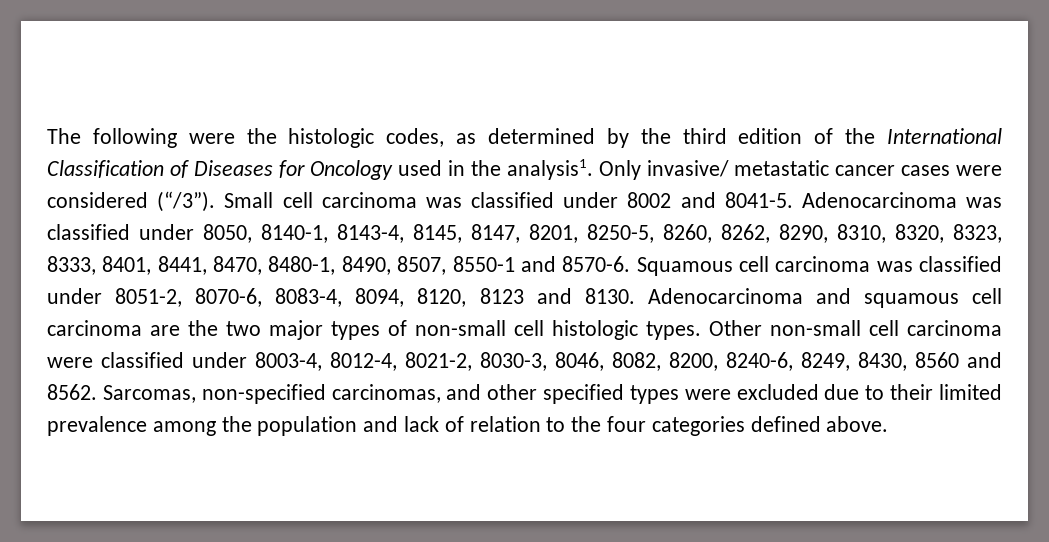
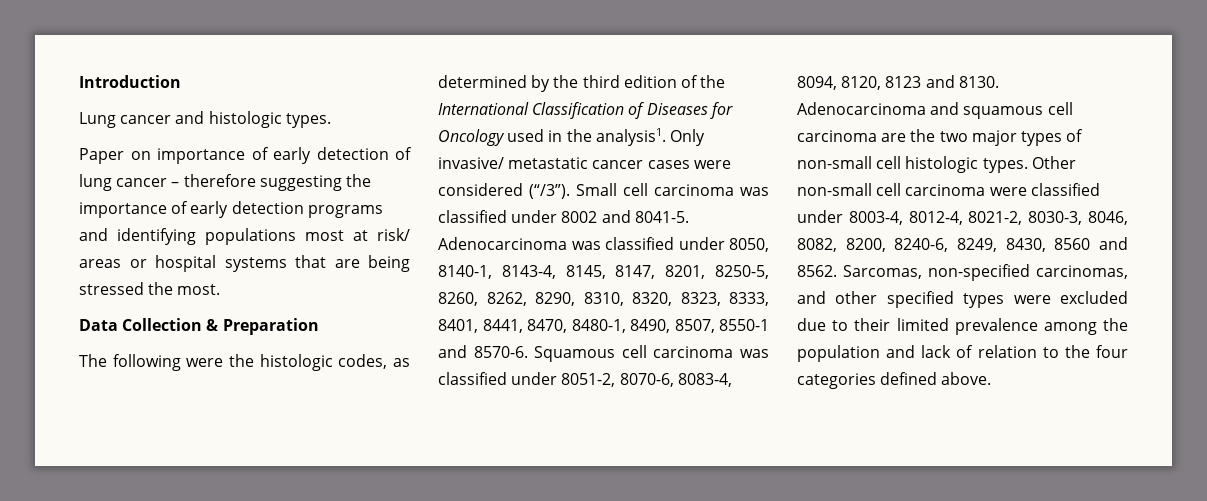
+ Introduction
+ Lung cancer and histologic types.
+ Paper on importance of early detection of lung cancer – therefore suggesting the importance of early detection programs and identifying populations most at risk/ areas or hospital systems that are being stressed the most.
+ Data Collection & Preparation

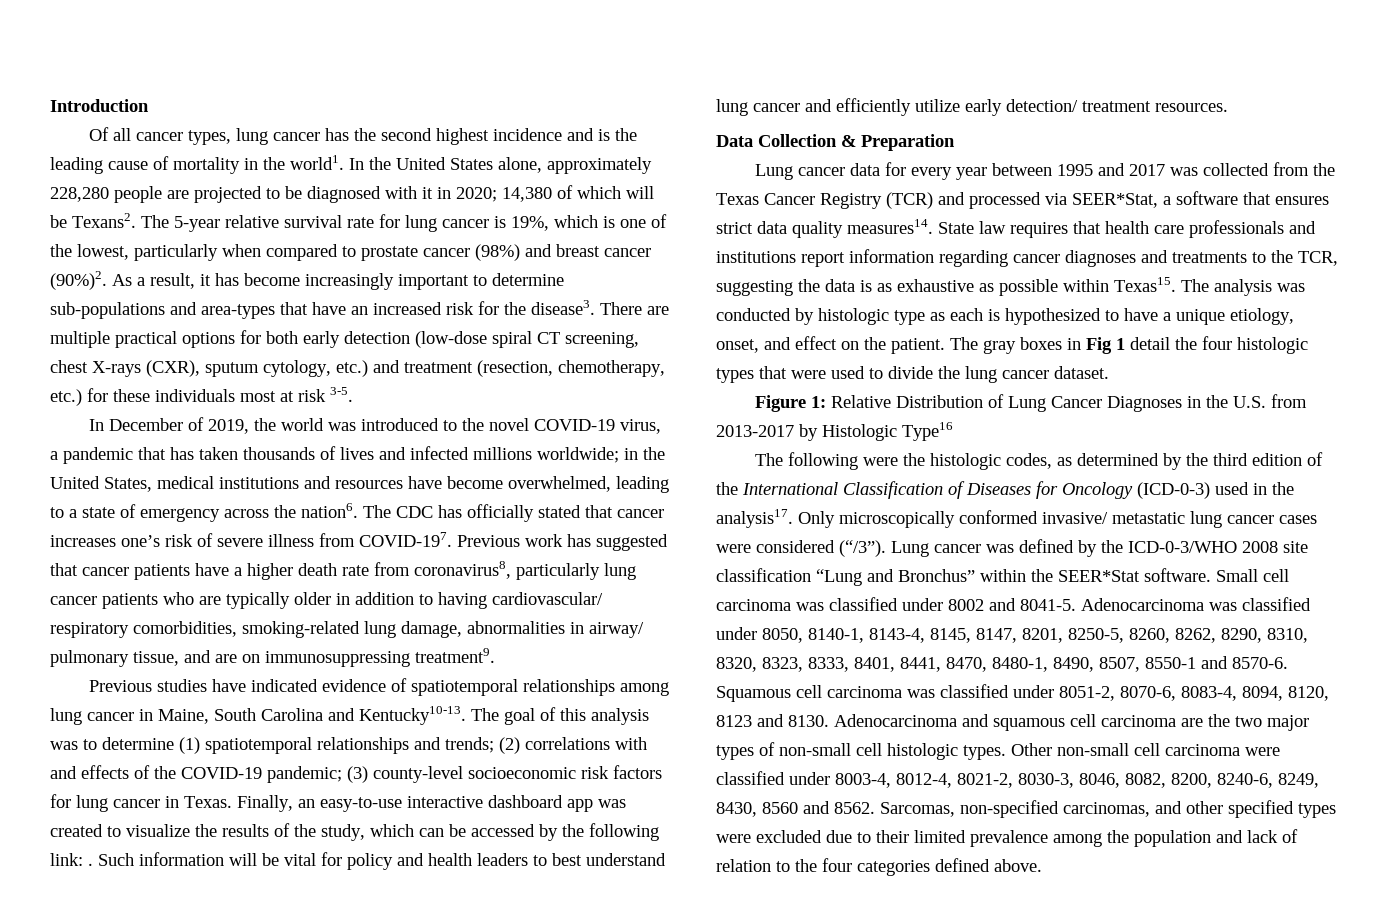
- Lung cancer and histologic types.
- Paper on importance of early detection of lung cancer – therefore suggesting the importance of early detection programs and identifying populations most at risk/ areas or hospital systems that are being stressed the most.
+ Of all cancer types, lung cancer has the second highest incidence and is the leading cause of mortality in the world1. In the United States alone, approximately 228,280 people are projected to be diagnosed with it in 2020; 14,380 of which will be Texans2. The 5-year relative survival rate for lung cancer is 19%, which is one of the lowest, particularly when compared to prostate cancer (98%) and breast cancer (90%)2. As a result, it has become increasingly important to determine sub-populations and area-types that have an increased risk for the disease3. There are multiple practical options for both early detection (low-dose spiral CT screening, chest X-rays (CXR), sputum cytology, etc.) and treatment (resection, chemotherapy, etc.) for these individuals most at risk 3-5.
+ In December of 2019, the world was introduced to the novel COVID-19 virus, a pandemic that has taken thousands of lives and infected millions worldwide; in the United States, medical institutions and resources have become overwhelmed, leading to a state of emergency across the nation6. The CDC has officially stated that cancer increases one’s risk of severe illness from COVID-197. Previous work has suggested that cancer patients have a higher death rate from coronavirus8, particularly lung cancer patients who are typically older in addition to having cardiovascular/ respiratory comorbidities, smoking-related lung damage, abnormalities in airway/ pulmonary tissue, and are on immunosuppressing treatment9.
+ Previous studies have indicated evidence of spatiotemporal relationships among lung cancer in Maine, South Carolina and Kentucky10-13. The goal of this analysis was to determine (1) spatiotemporal relationships and trends; (2) correlations with and effects of the COVID-19 pandemic; (3) county-level socioeconomic risk factors for lung cancer in Texas. Finally, an easy-to-use interactive dashboard app was created to visualize the results of the study, which can be accessed by the following link: . Such information will be vital for policy and health leaders to best understand lung cancer and efficiently utilize early detection/ treatment resources.
  Data Collection & Preparation
+ Lung cancer data for every year between 1995 and 2017 was collected from the Texas Cancer Registry (TCR) and processed via SEER*Stat, a software that ensures strict data quality measures14. State law requires that health care professionals and institutions report information regarding cancer diagnoses and treatments to the TCR, suggesting the data is as exhaustive as possible within Texas15. The analysis was conducted by histologic type as each is hypothesized to have a unique etiology, onset, and effect on the patient. The gray boxes in Fig 1 detail the four histologic types that were used to divide the lung cancer dataset.
+ Figure 1: Relative Distribution of Lung Cancer Diagnoses in the U.S. from 2013-2017 by Histologic Type16
- The following were the histologic codes, as determined by the third edition of the International Classification of Diseases for Oncology used in the analysis1. Only invasive/ metastatic cancer cases were considered (“/3”).
+ The following were the histologic codes, as determined by the third edition of the International Classification of Diseases for Oncology (ICD-0-3) used in the analysis17. Only microscopically conformed invasive/ metastatic lung cancer cases were considered (“/3”).
+ Lung cancer was defined by the ICD-0-3/WHO 2008 site classification “Lung and Bronchus” within the SEER*Stat software.

